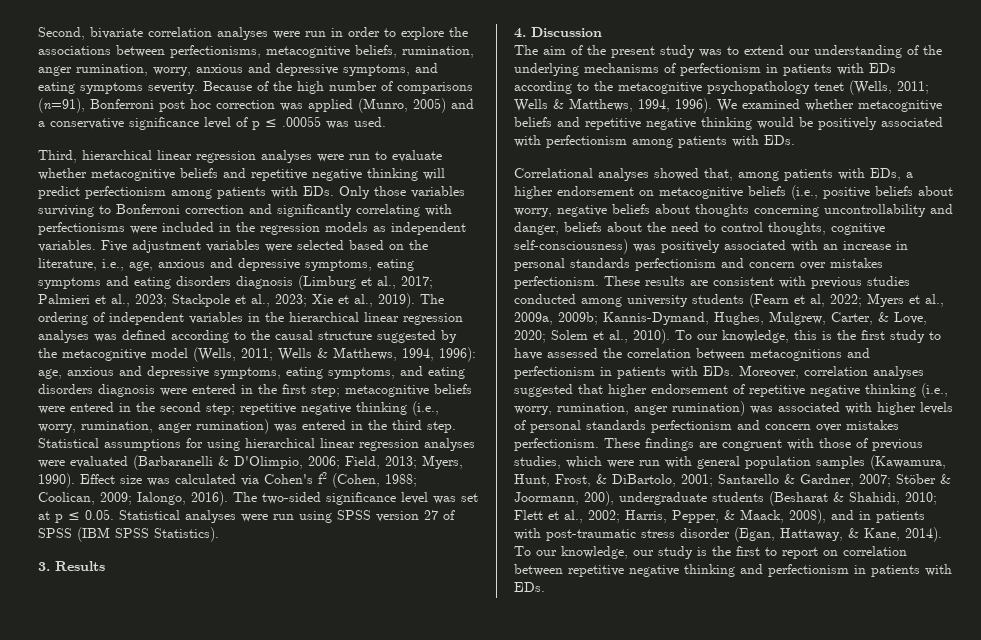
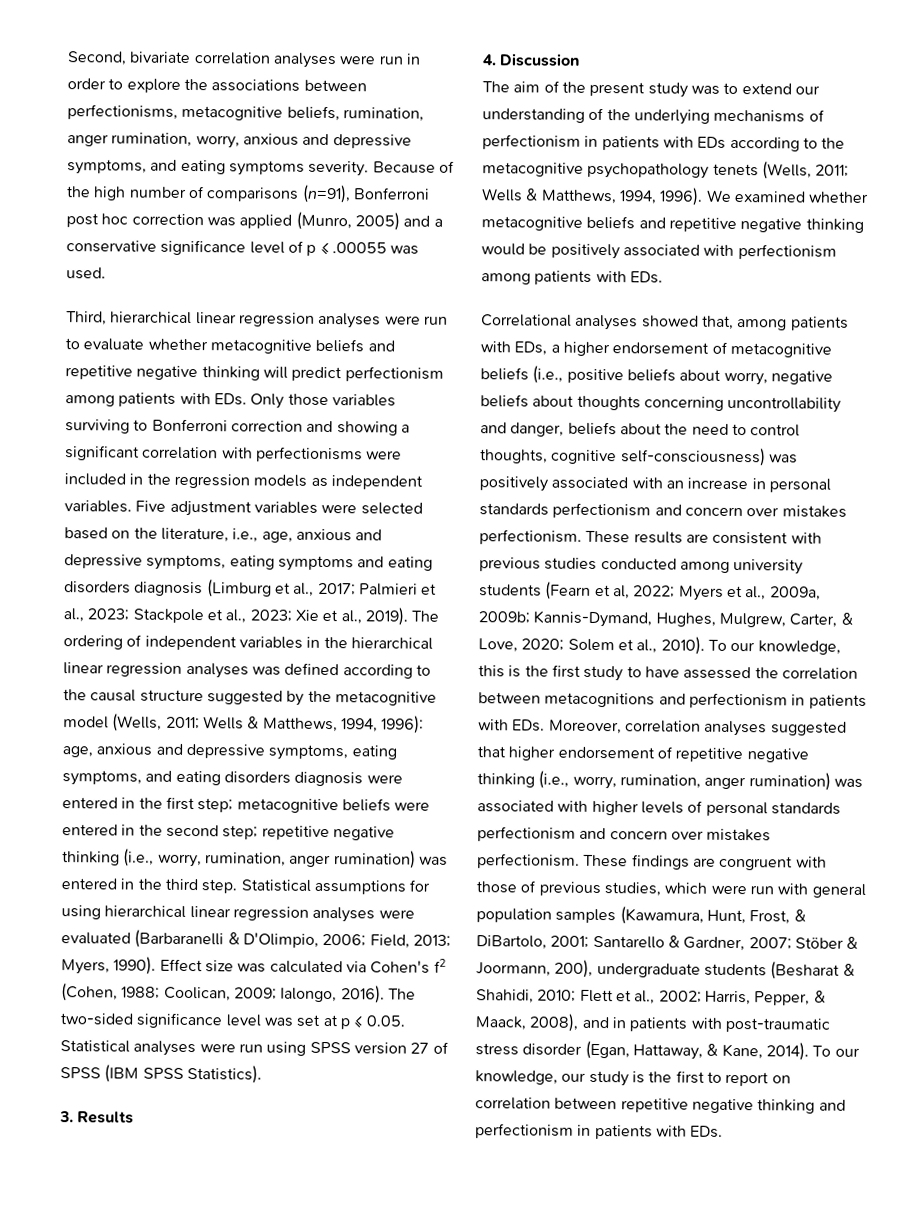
- Third, hierarchical linear regression analyses were run to evaluate whether metacognitive beliefs and repetitive negative thinking will predict perfectionism among patients with EDs. Only those variables surviving to Bonferroni correction and significantly correlating with perfectionisms were included in the regression models as independent variables.
+ Third, hierarchical linear regression analyses were run to evaluate whether metacognitive beliefs and repetitive negative thinking will predict perfectionism among patients with EDs. Only those variables surviving to Bonferroni correction and showing a significant correlation with perfectionisms were included in the regression models as independent variables.
- The aim of the present study was to extend our understanding of the underlying mechanisms of perfectionism in patients with EDs according to the metacognitive psychopathology tenet (Wells, 2011; Wells & Matthews, 1994, 1996).
+ The aim of the present study was to extend our understanding of the underlying mechanisms of perfectionism in patients with EDs according to the metacognitive psychopathology tenets (Wells, 2011; Wells & Matthews, 1994, 1996).
- Correlational analyses showed that, among patients with EDs, a higher endorsement on metacognitive beliefs (i.e., positive beliefs about worry, negative beliefs about thoughts concerning uncontrollability and danger, beliefs about the need to control thoughts, cognitive self-consciousness) was positively associated with an increase in personal standards perfectionism and concern over mistakes perfectionism.
+ Correlational analyses showed that, among patients with EDs, a higher endorsement of metacognitive beliefs (i.e., positive beliefs about worry, negative beliefs about thoughts concerning uncontrollability and danger, beliefs about the need to control thoughts, cognitive self-consciousness) was positively associated with an increase in personal standards perfectionism and concern over mistakes perfectionism.

